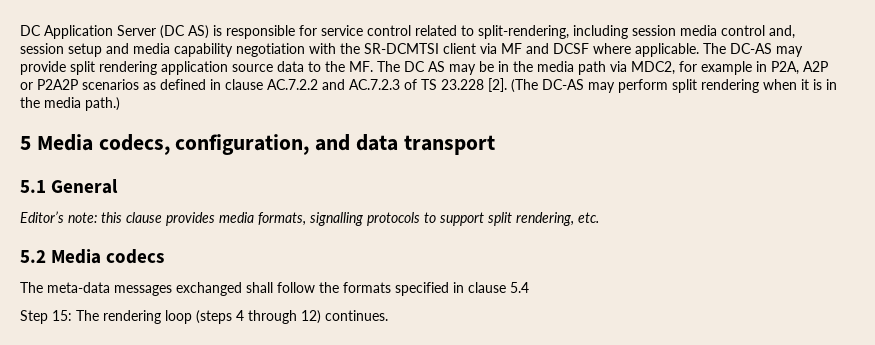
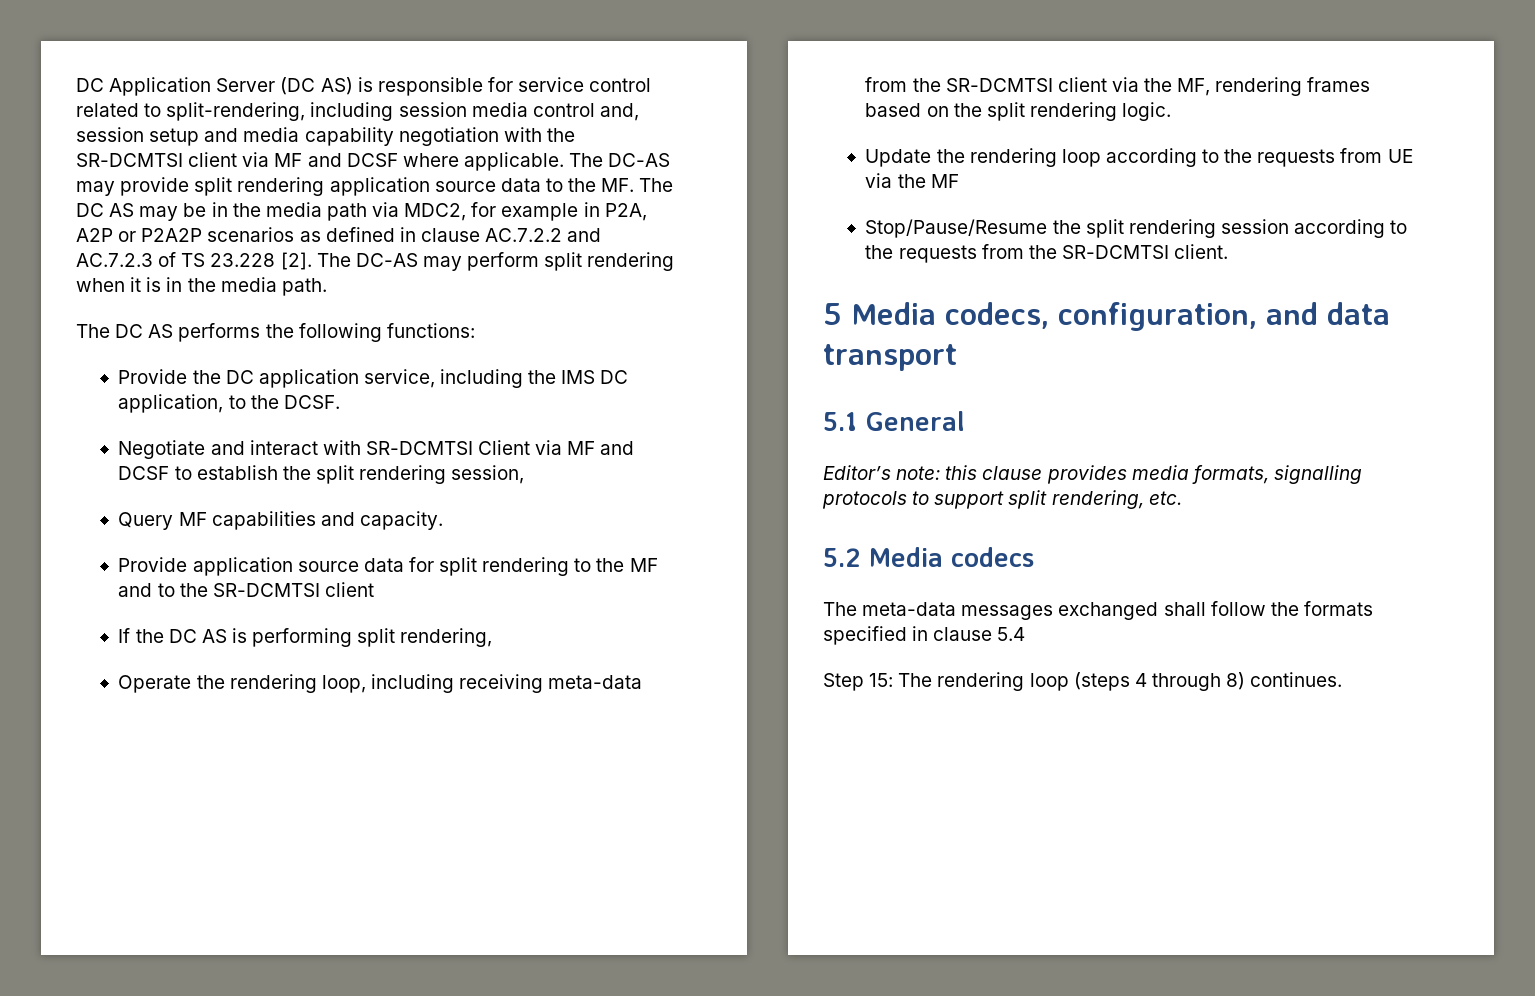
- (The DC-AS may perform split rendering when it is in the media path.)
+ The DC-AS may perform split rendering when it is in the media path.
+ The DC AS performs the following functions:
+ Provide the DC application service, including the IMS DC application, to the DCSF.
+ Negotiate and interact with SR-DCMTSI Client via MF and DCSF to establish the split rendering session,
+ Query MF capabilities and capacity.
+ Provide application source data for split rendering to the MF and to the SR-DCMTSI client
+ If the DC AS is performing split rendering,
+ Operate the rendering loop, including receiving meta-data from the SR-DCMTSI client via the MF, rendering frames based on the split rendering logic.
+ Update the rendering loop according to the requests from UE via the MF
+ Stop/Pause/Resume the split rendering session according to the requests from the SR-DCMTSI client.
- Step 15: The rendering loop (steps 4 through 12) continues.
+ Step 15: The rendering loop (steps 4 through 8) continues.

